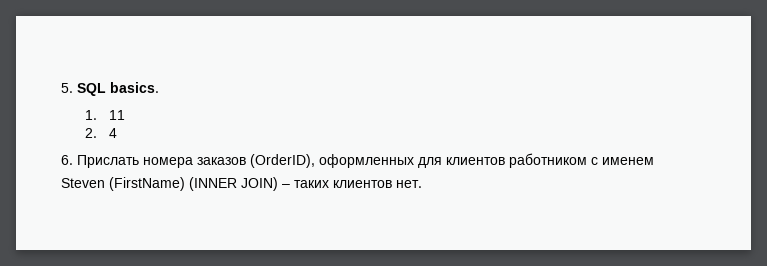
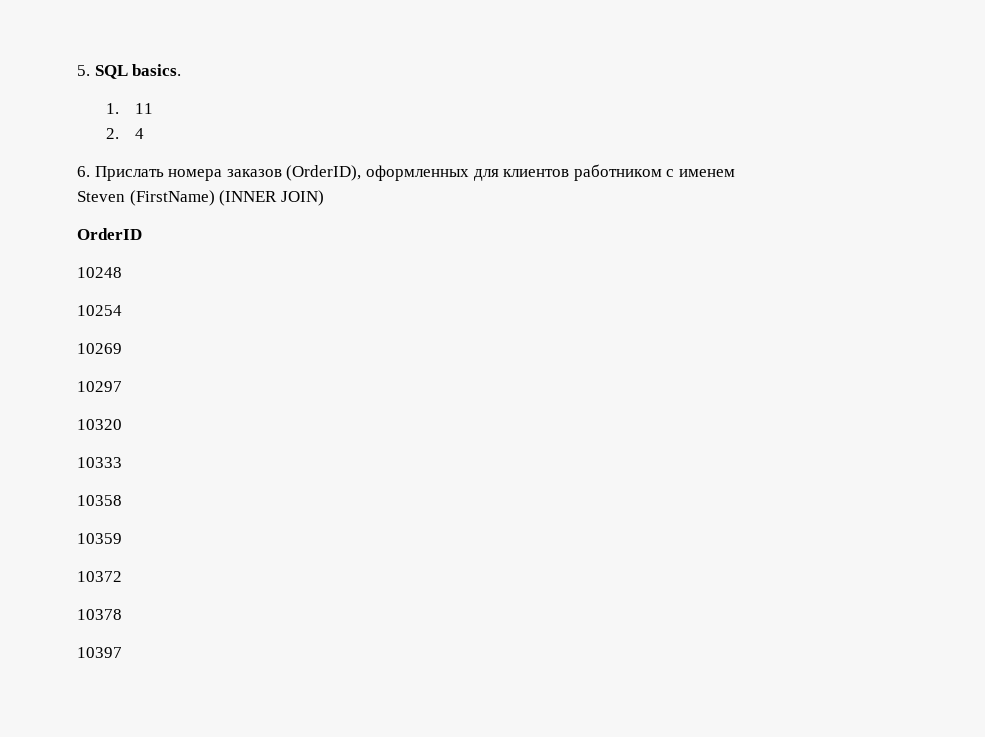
- Steven (FirstName) (INNER JOIN) – таких клиентов нет.
+ Steven (FirstName) (INNER JOIN)
+ OrderID
+ 10248
+ 10254
+ 10269
+ 10297
+ 10320
+ 10333
+ 10358
+ 10359
+ 10372
+ 10378
+ 10397

